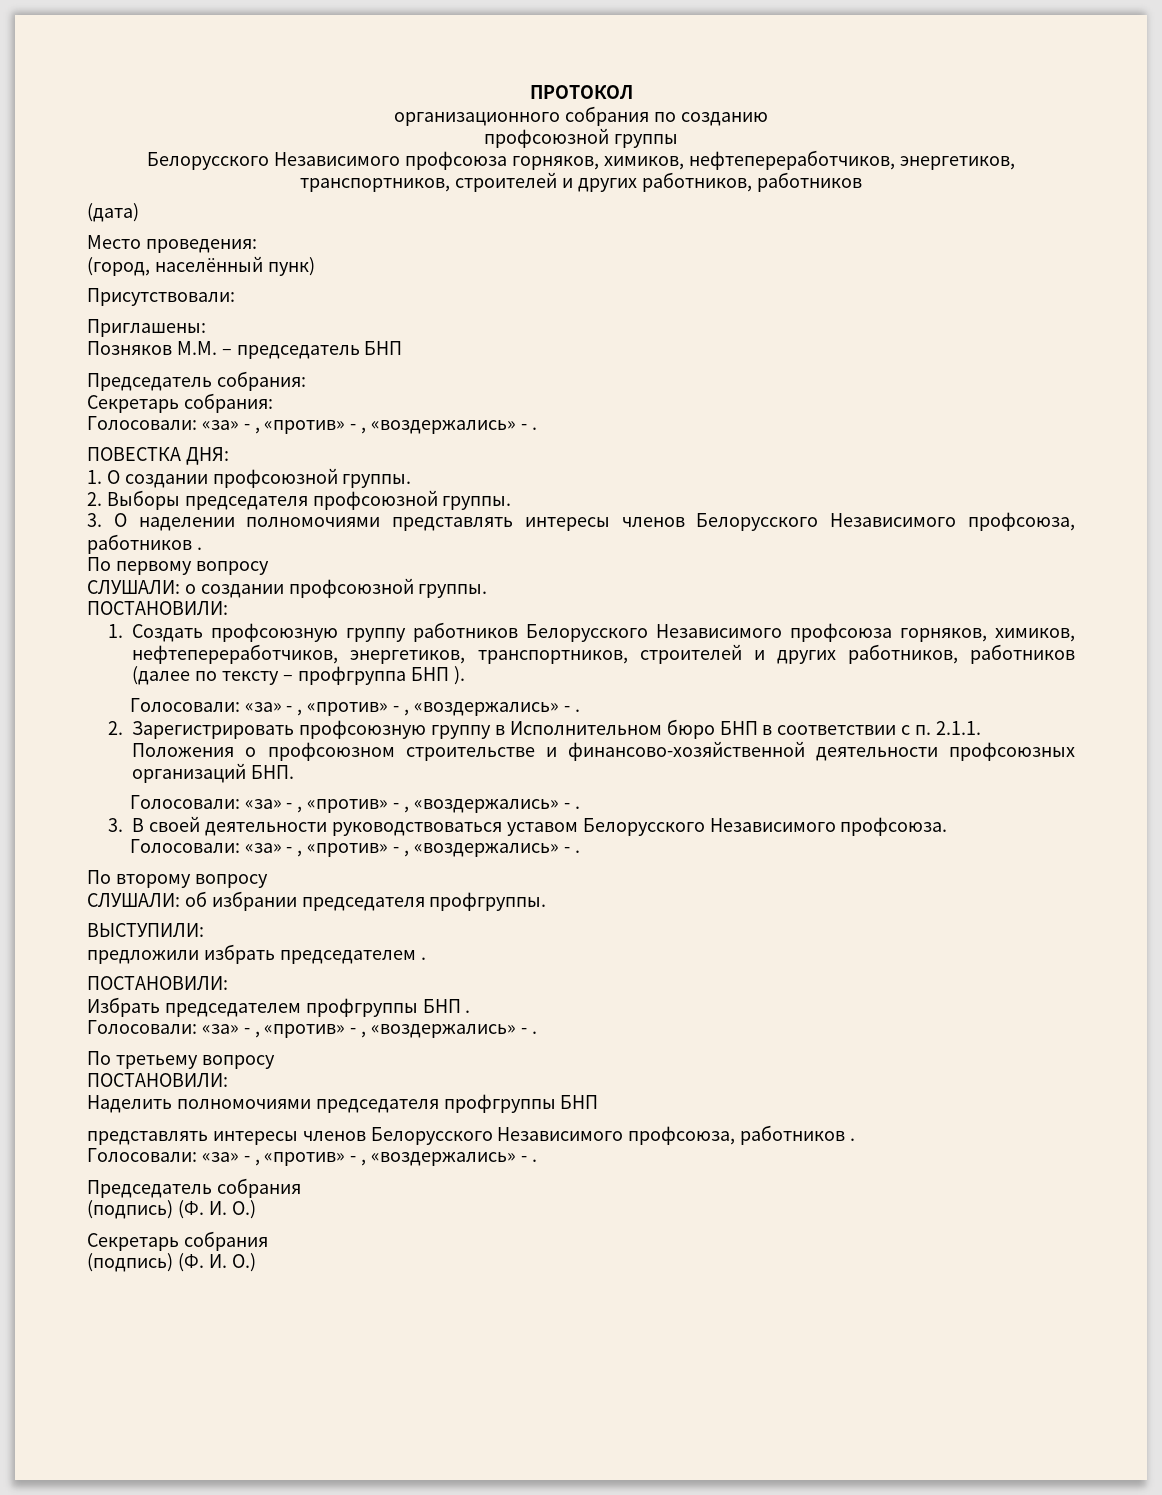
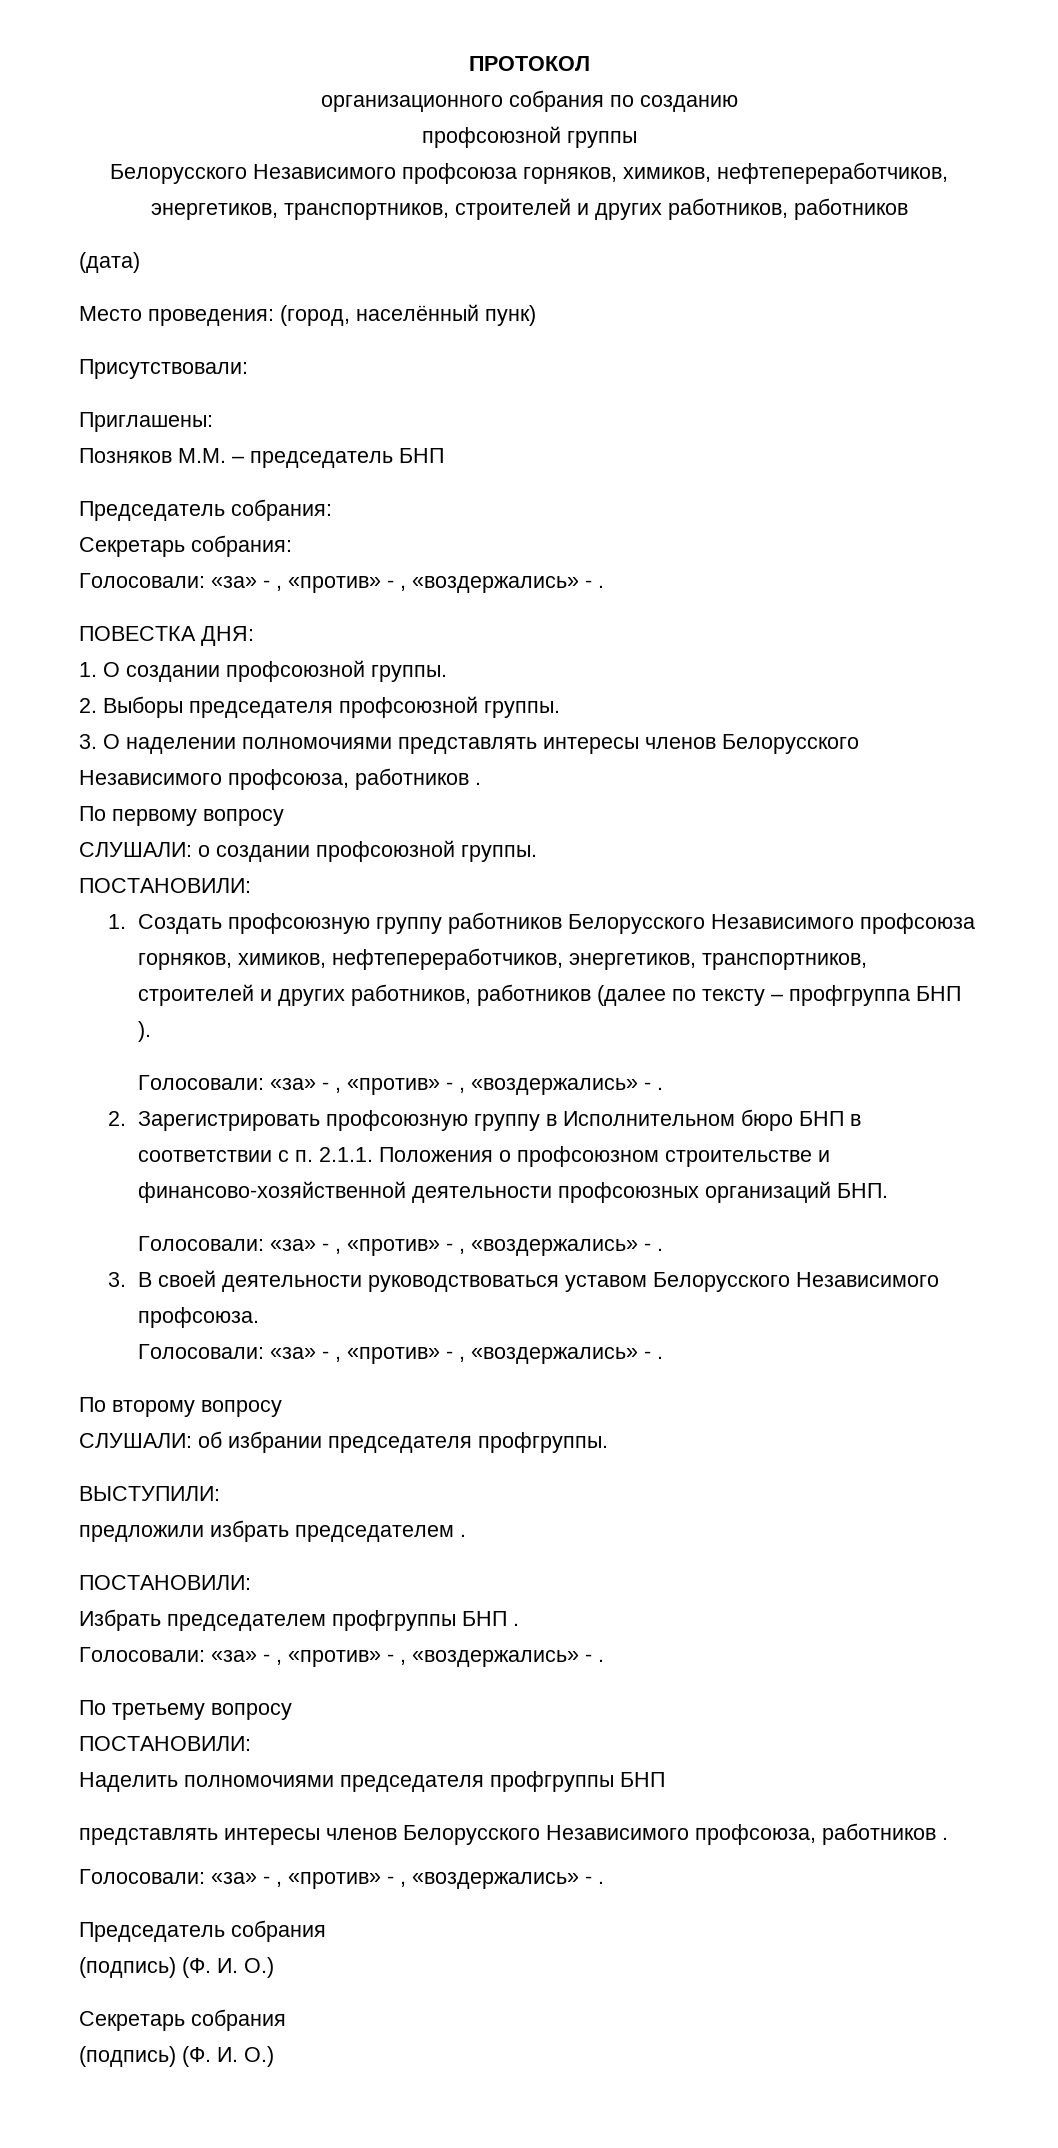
- Место проведения:
- (город, населённый пунк)
+ Место проведения: (город, населённый пунк)

